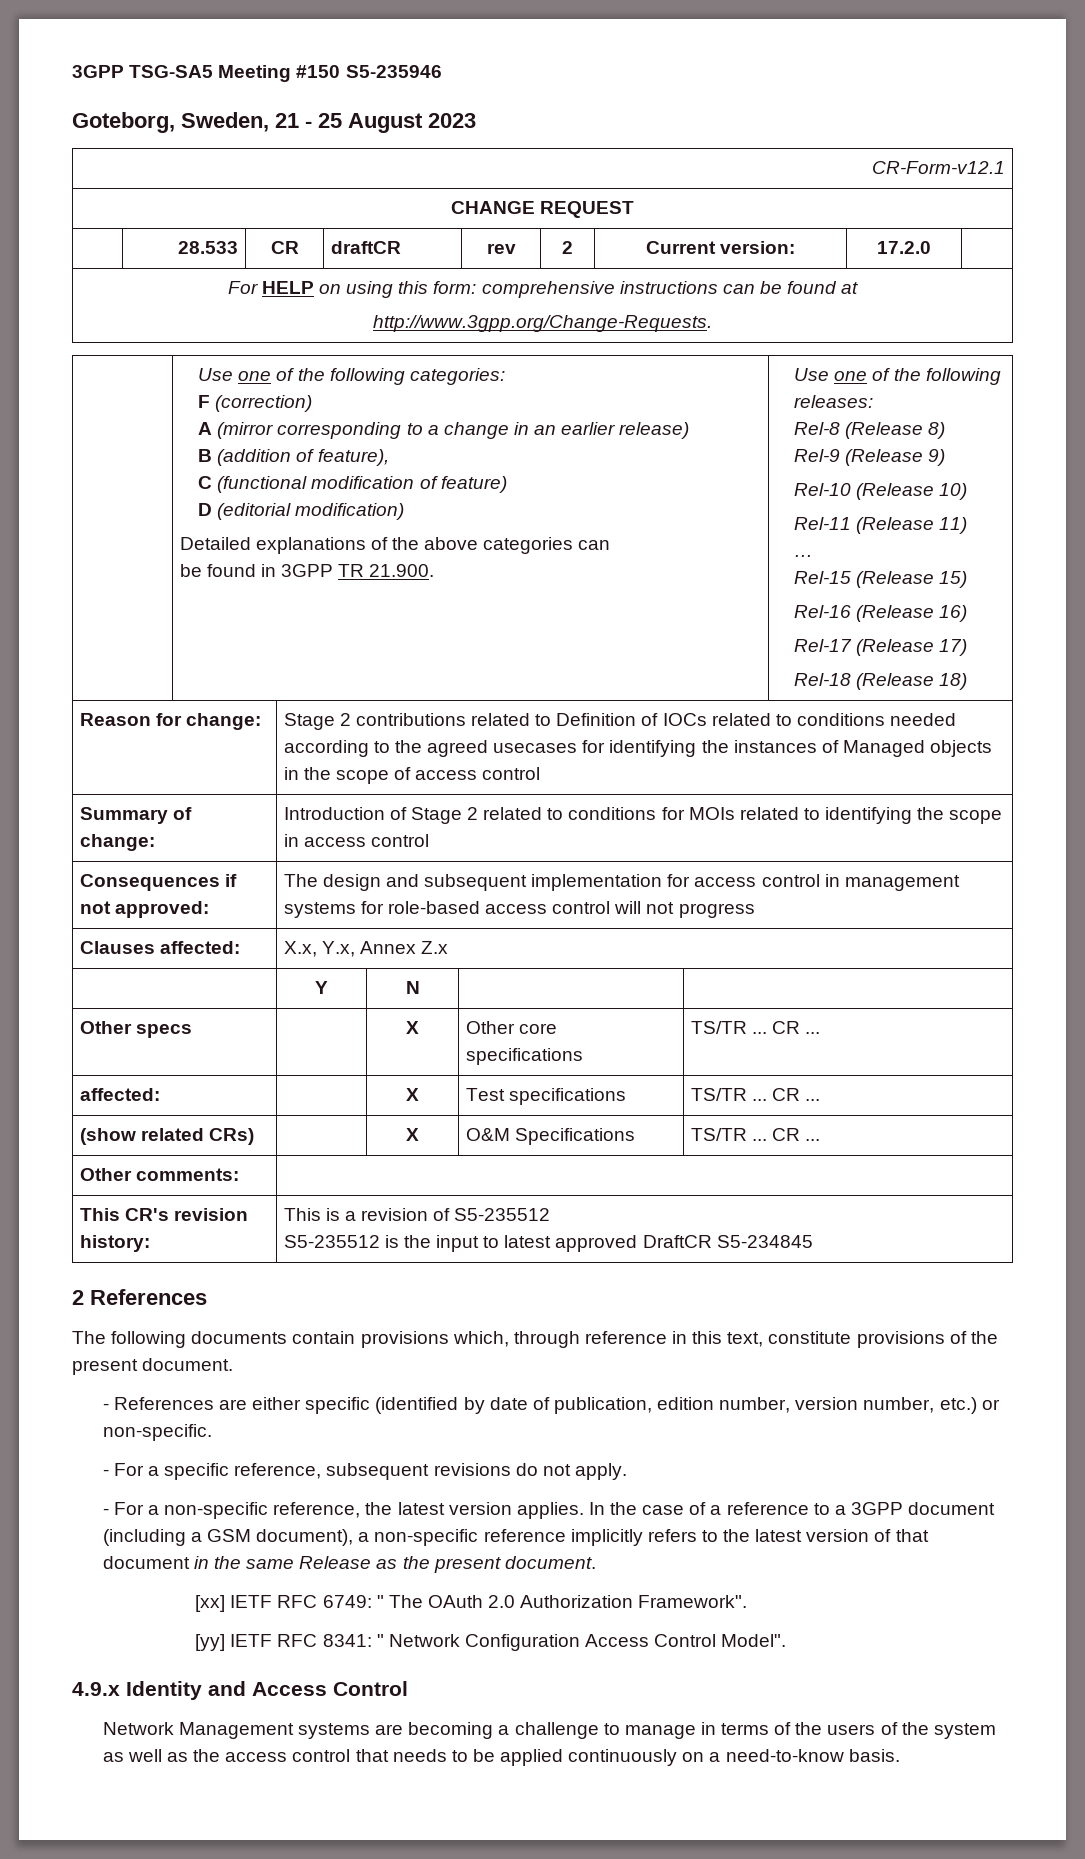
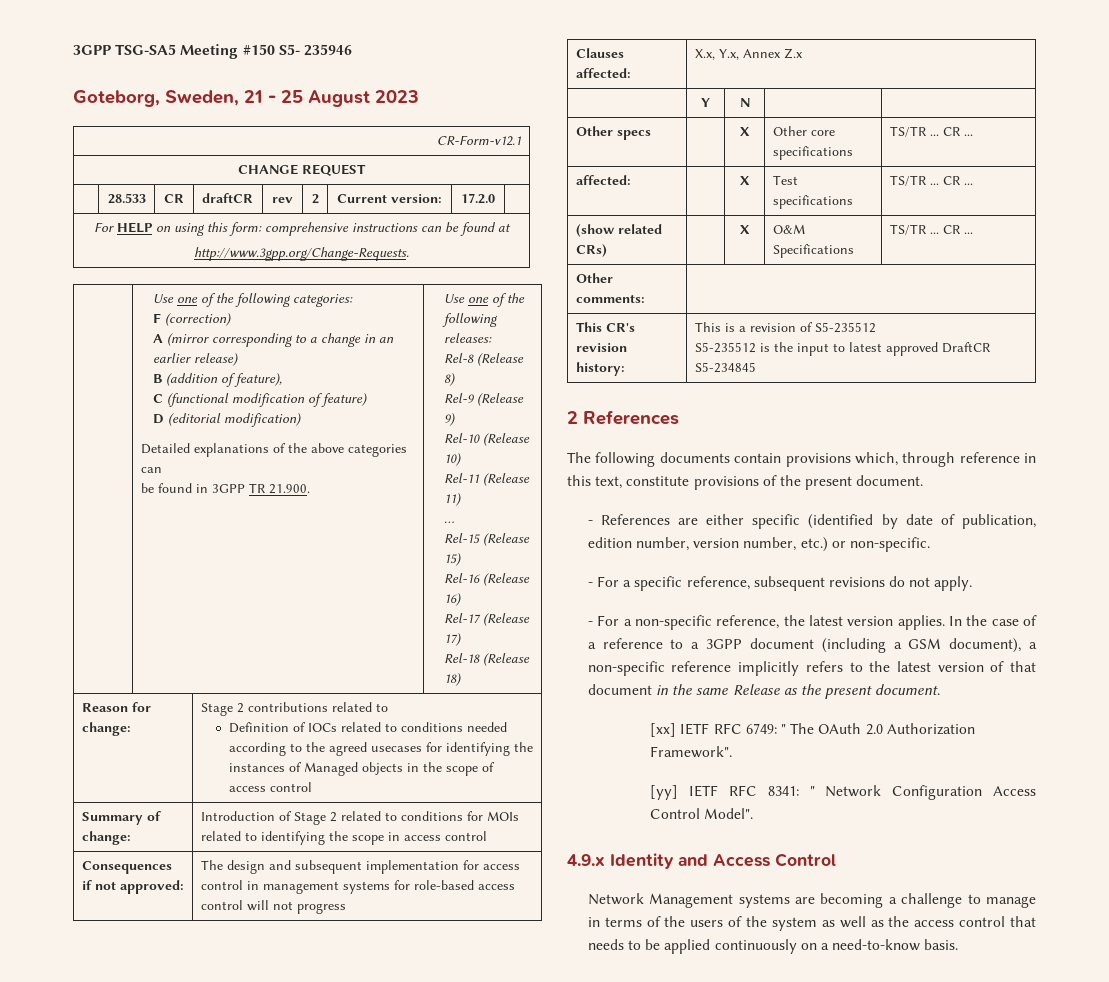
- 3GPP TSG-SA5 Meeting #150 S5-235946
+ 3GPP TSG-SA5 Meeting #150 S5- 235946
- Reason for change: | Stage 2 contributions related to Definition of IOCs related to conditions needed according to the agreed usecases for identifying the instances of Managed objects in the scope of access control
+ Reason for change: | Stage 2 contributions related to
+ Definition of IOCs related to conditions needed according to the agreed usecases for identifying the instances of Managed objects in the scope of access control

